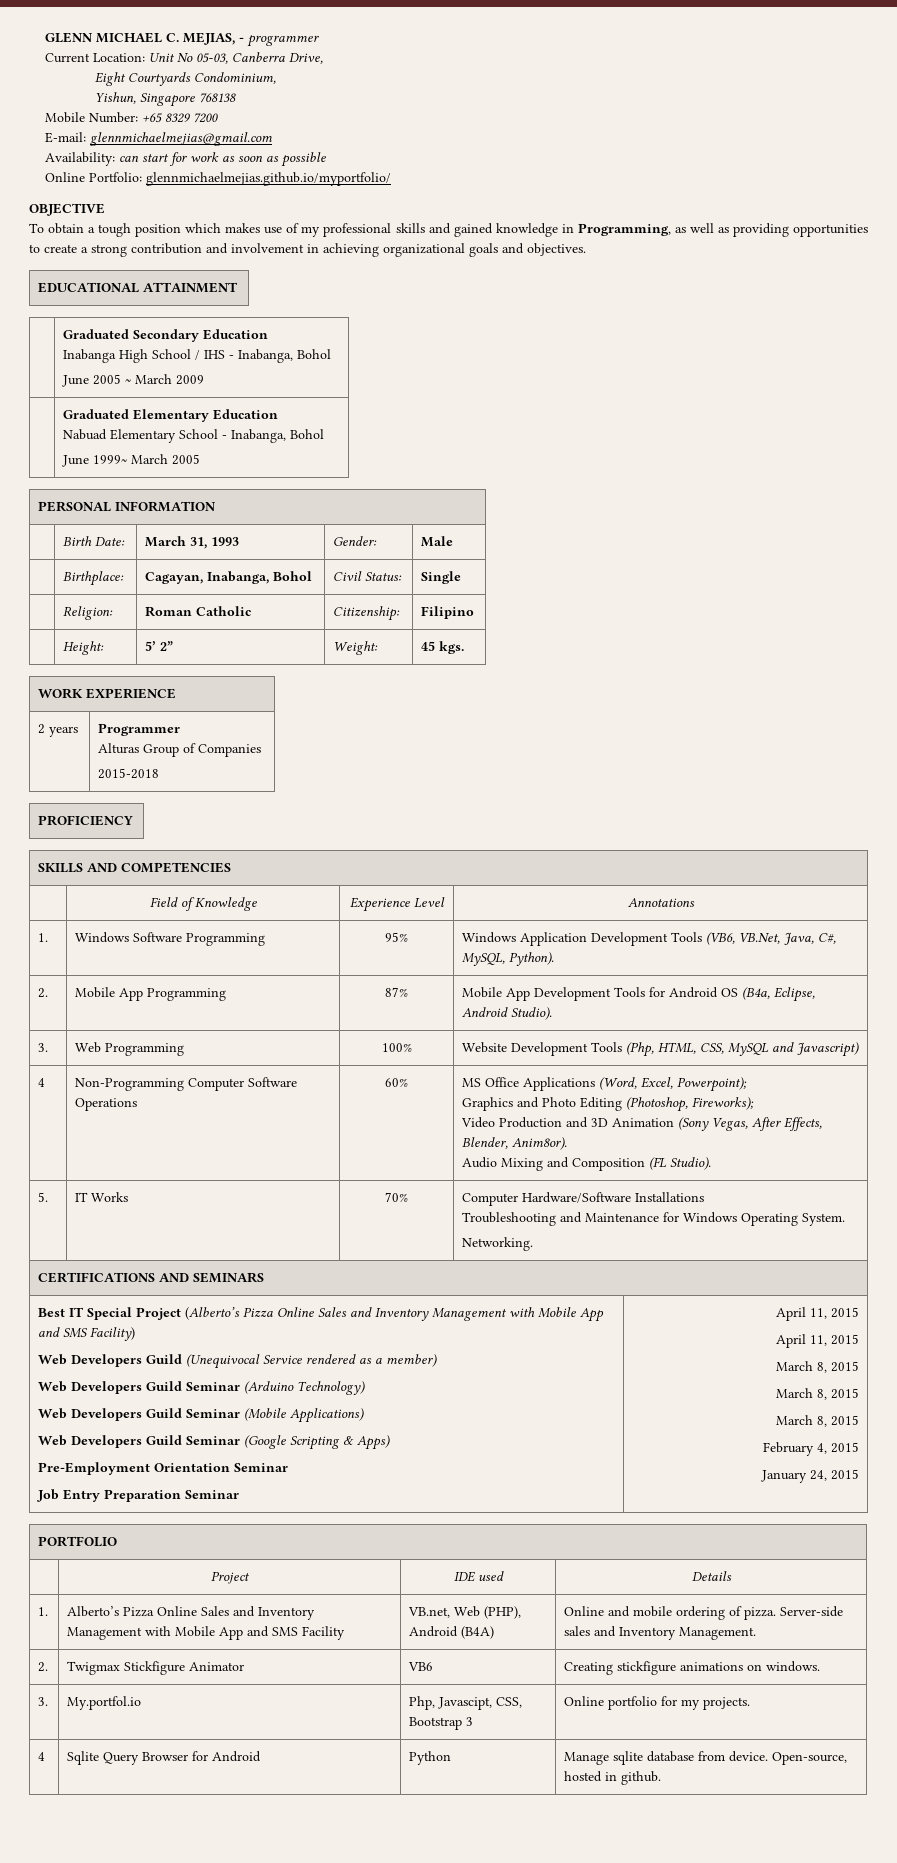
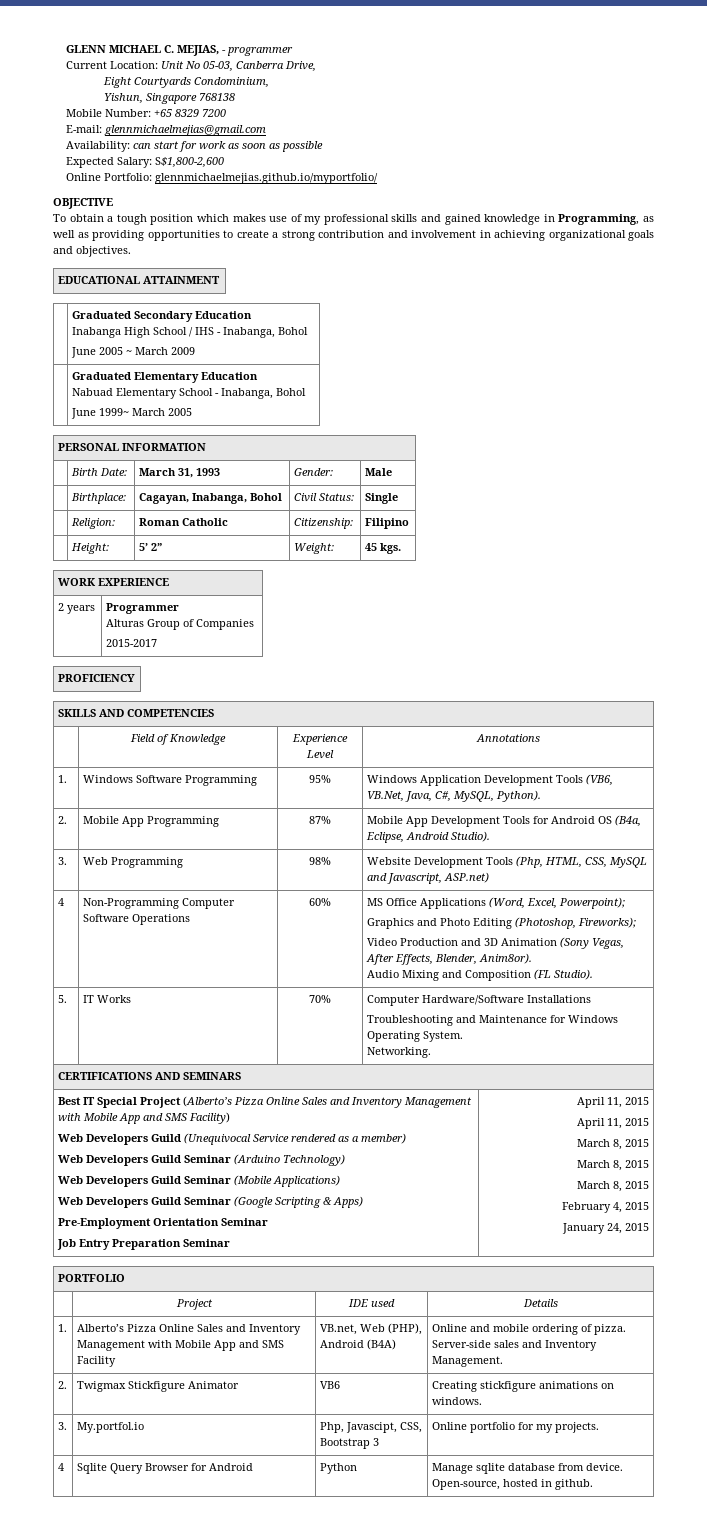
+ Expected Salary: S$1,800-2,600
  2 years | Programmer
  Alturas Group of Companies
- 2015-2018
+ 2015-2017
- 3. | Web Programming | 100% | Website Development Tools (Php, HTML, CSS, MySQL and Javascript)
+ 3. | Web Programming | 98% | Website Development Tools (Php, HTML, CSS, MySQL and Javascript, ASP.net)

